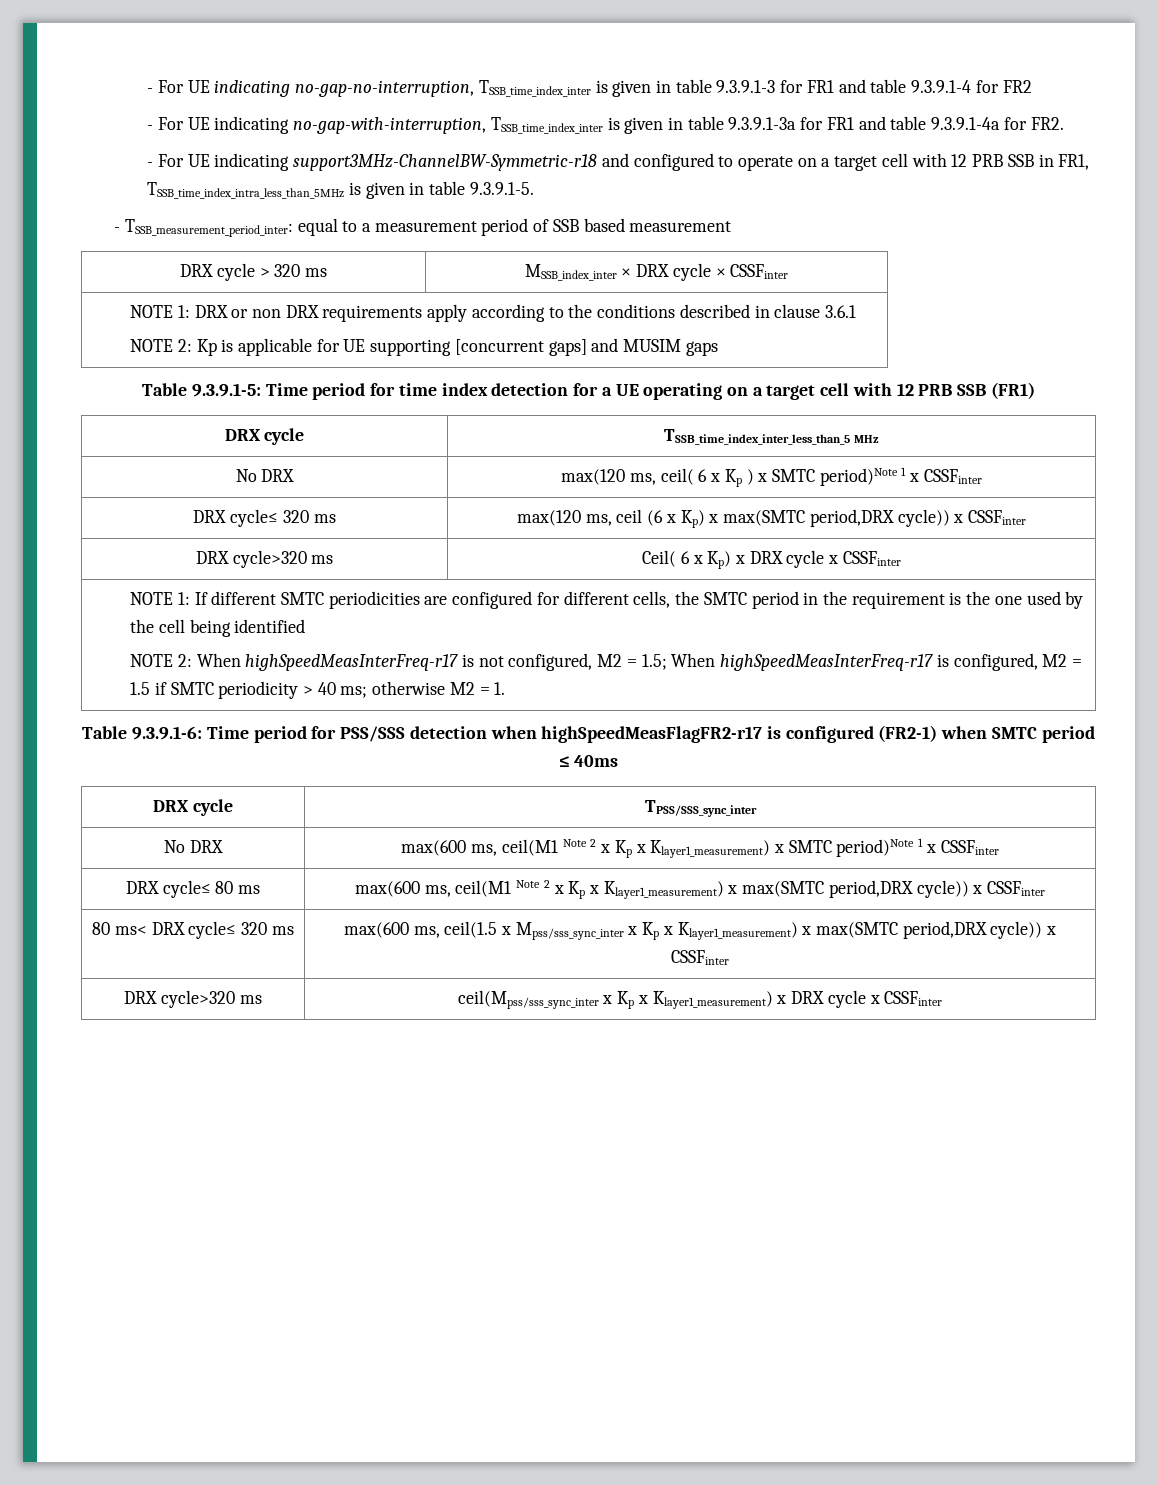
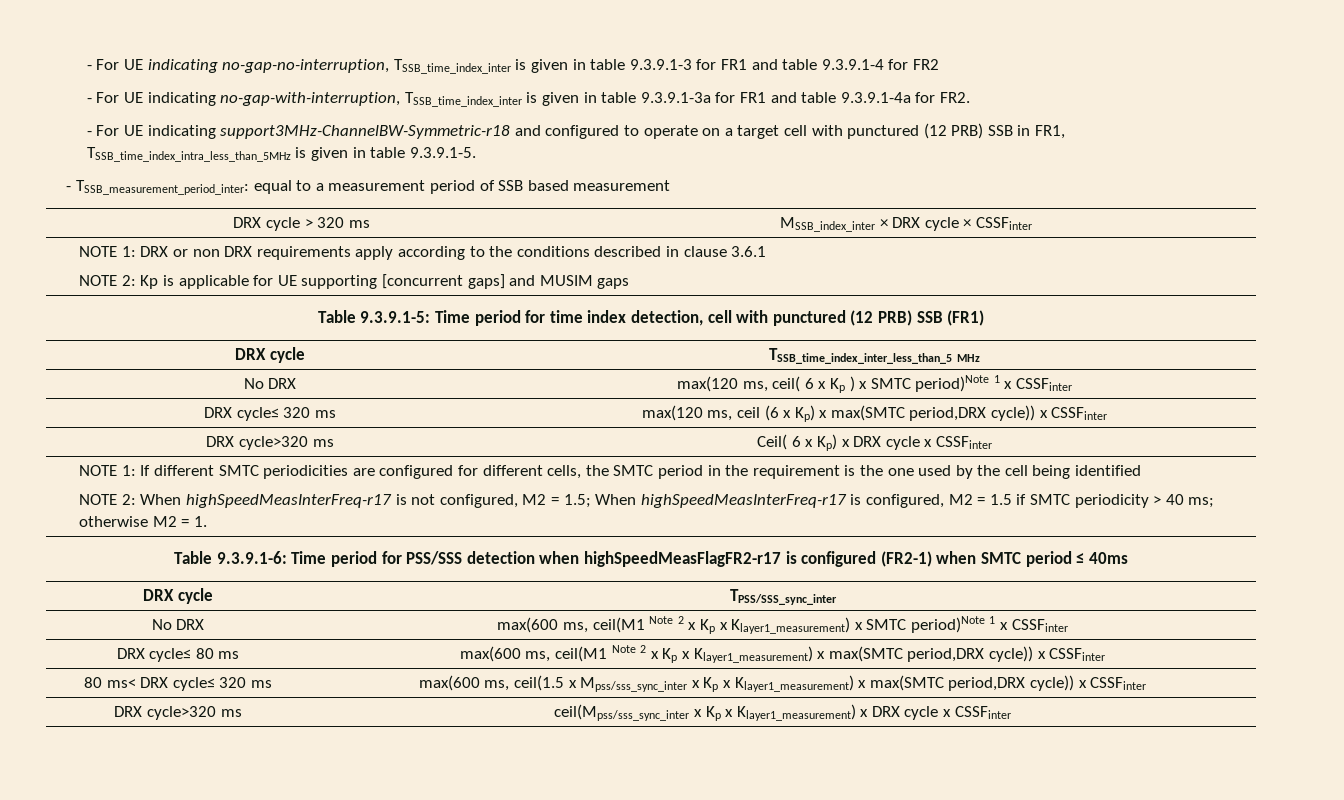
- - For UE indicating support3MHz-ChannelBW-Symmetric-r18 and configured to operate on a target cell with 12 PRB SSB in FR1, TSSB_time_index_intra_less_than_5MHz is given in table 9.3.9.1-5.
+ - For UE indicating support3MHz-ChannelBW-Symmetric-r18 and configured to operate on a target cell with punctured (12 PRB) SSB in FR1, TSSB_time_index_intra_less_than_5MHz is given in table 9.3.9.1-5.
- Table 9.3.9.1-5: Time period for time index detection for a UE operating on a target cell with 12 PRB SSB (FR1)
+ Table 9.3.9.1-5: Time period for time index detection, cell with punctured (12 PRB) SSB (FR1)

